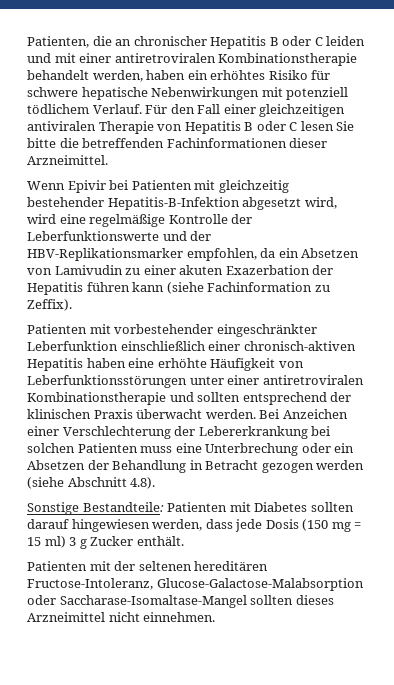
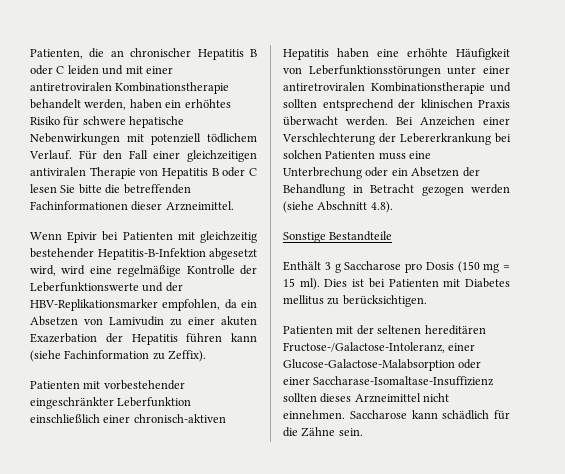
- Sonstige Bestandteile: Patienten mit Diabetes sollten darauf hingewiesen werden, dass jede Dosis (150 mg = 15 ml) 3 g Zucker enthält.
+ Sonstige Bestandteile
+ Enthält 3 g Saccharose pro Dosis (150 mg = 15 ml). Dies ist bei Patienten mit Diabetes mellitus zu berücksichtigen.
- Patienten mit der seltenen hereditären Fructose-Intoleranz, Glucose-Galactose-Malabsorption oder Saccharase-Isomaltase-Mangel sollten dieses Arzneimittel nicht einnehmen.
+ Patienten mit der seltenen hereditären Fructose-/Galactose-Intoleranz, einer Glucose-Galactose-Malabsorption oder einer Saccharase-Isomaltase-Insuffizienz sollten dieses Arzneimittel nicht einnehmen.
+ Saccharose kann schädlich für die Zähne sein.

